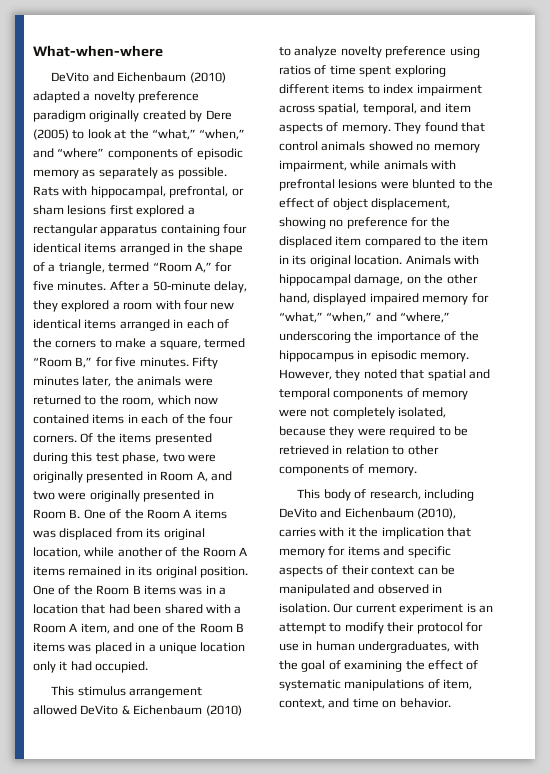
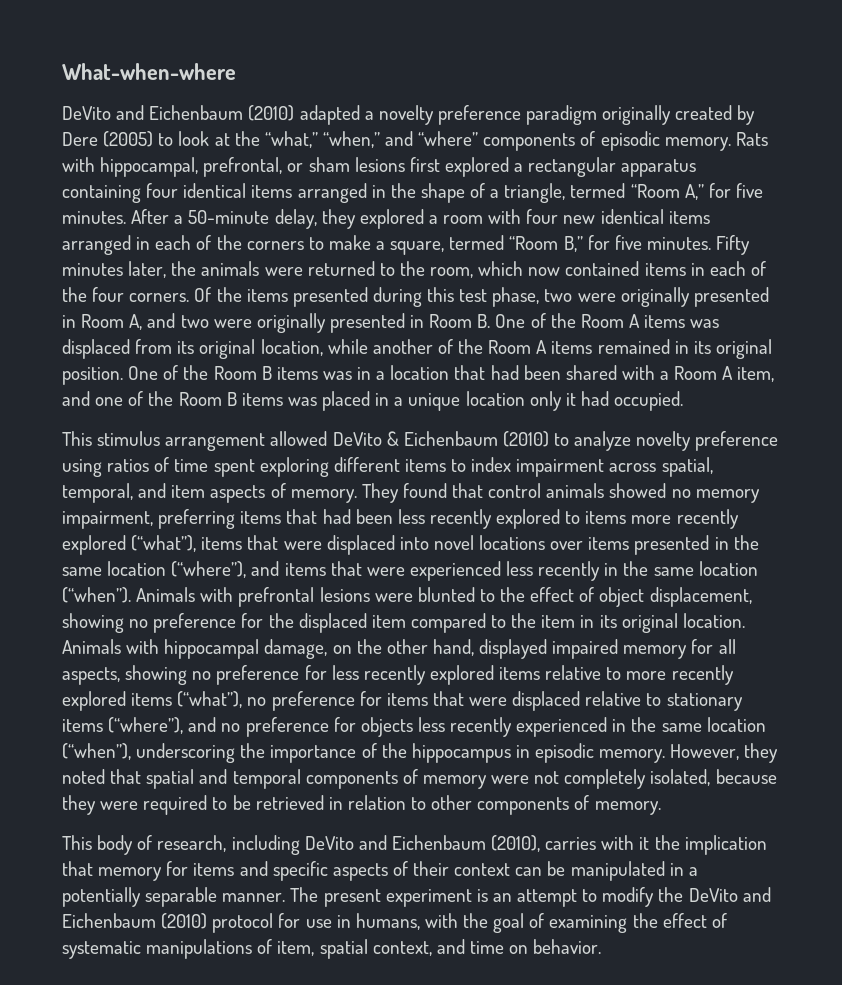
- DeVito and Eichenbaum (2010) adapted a novelty preference paradigm originally created by Dere (2005) to look at the “what,” “when,” and “where” components of episodic memory as separately as possible.
+ DeVito and Eichenbaum (2010) adapted a novelty preference paradigm originally created by Dere (2005) to look at the “what,” “when,” and “where” components of episodic memory.
- They found that control animals showed no memory impairment, while animals with prefrontal lesions were blunted to the effect of object displacement, showing no preference for the displaced item compared to the item in its original location.
+ They found that control animals showed no memory impairment, preferring items that had been less recently explored to items more recently explored (“what”), items that were displaced into novel locations over items presented in the same location (“where”), and items that were experienced less recently in the same location (“when”). Animals with prefrontal lesions were blunted to the effect of object displacement, showing no preference for the displaced item compared to the item in its original location.
- Animals with hippocampal damage, on the other hand, displayed impaired memory for “what,” “when,” and “where,” underscoring the importance of the hippocampus in episodic memory.
+ Animals with hippocampal damage, on the other hand, displayed impaired memory for all aspects, showing no preference for less recently explored items relative to more recently explored items (“what”), no preference for items that were displaced relative to stationary items (“where”), and no preference for objects less recently experienced in the same location (“when”), underscoring the importance of the hippocampus in episodic memory.
- This body of research, including DeVito and Eichenbaum (2010), carries with it the implication that memory for items and specific aspects of their context can be manipulated and observed in isolation. Our current experiment is an attempt to modify their protocol for use in human undergraduates, with the goal of examining the effect of systematic manipulations of item, context, and time on behavior.
+ This body of research, including DeVito and Eichenbaum (2010), carries with it the implication that memory for items and specific aspects of their context can be manipulated in a potentially separable manner. The present experiment is an attempt to modify the DeVito and Eichenbaum (2010) protocol for use in humans, with the goal of examining the effect of systematic manipulations of item, spatial context, and time on behavior.

